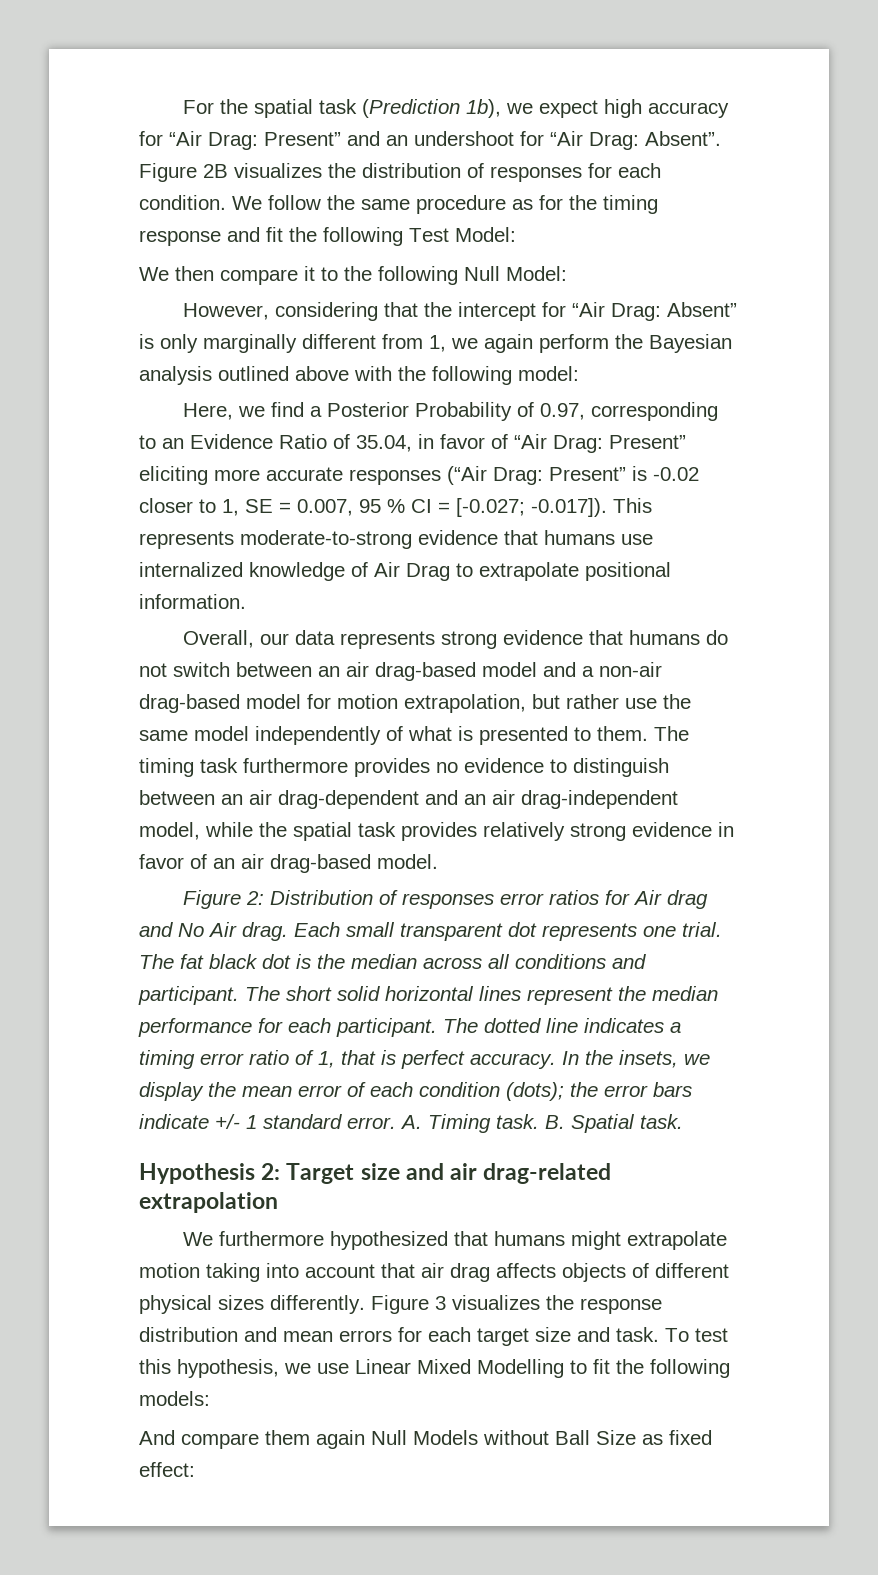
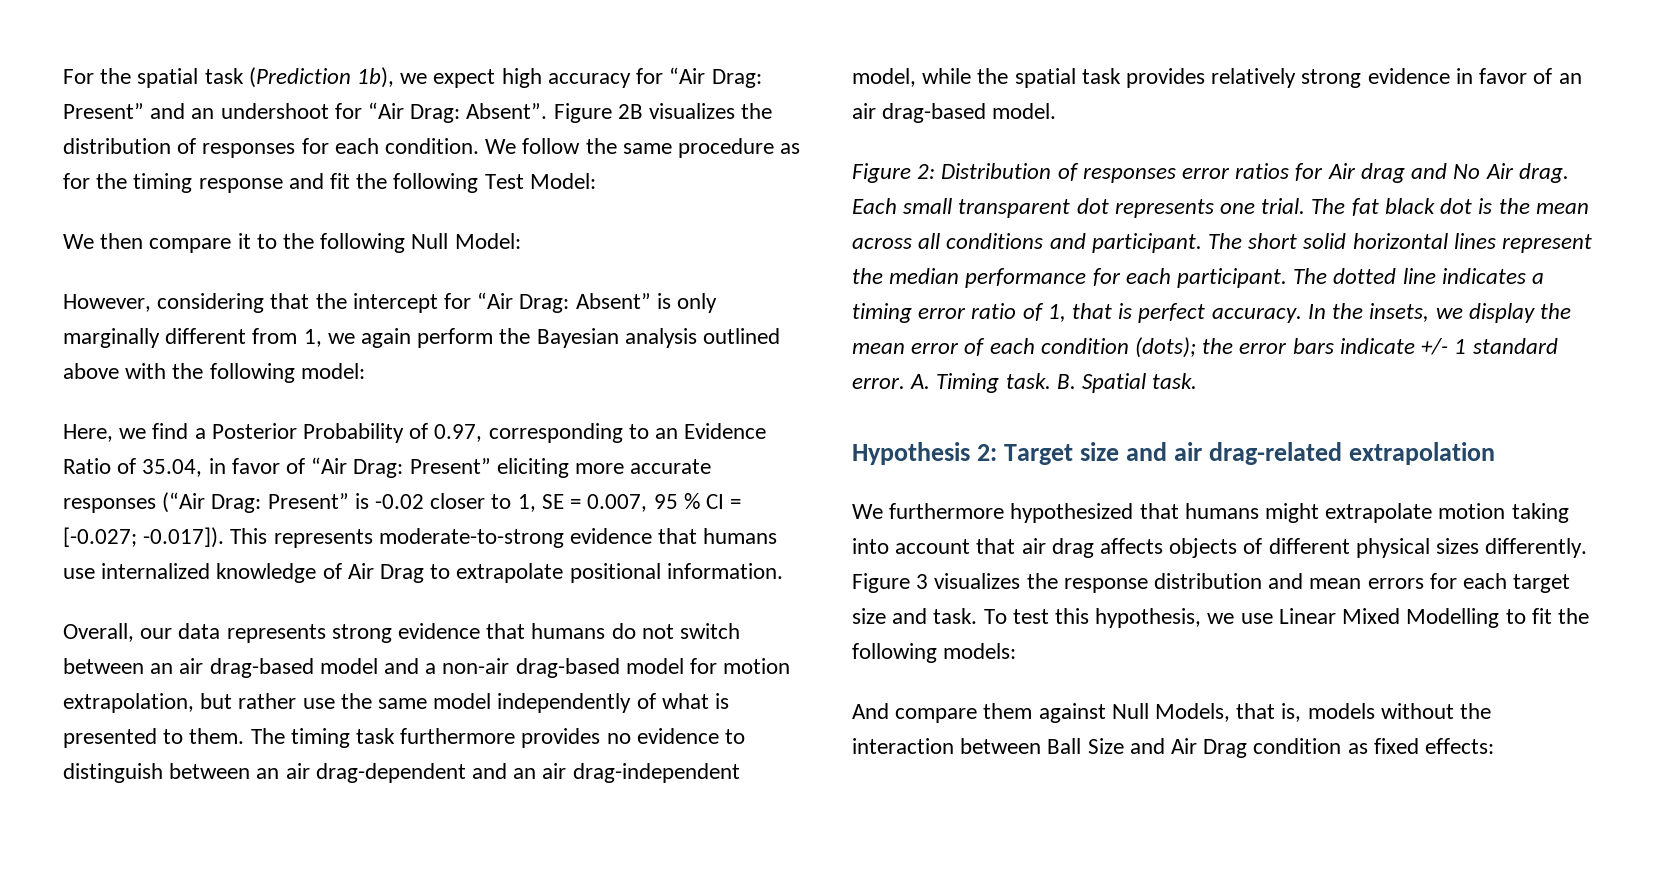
- The fat black dot is the median across all conditions and participant.
+ The fat black dot is the mean across all conditions and participant.
- And compare them again Null Models without Ball Size as fixed effect:
+ And compare them against Null Models, that is, models without the interaction between Ball Size and Air Drag condition as fixed effects:

